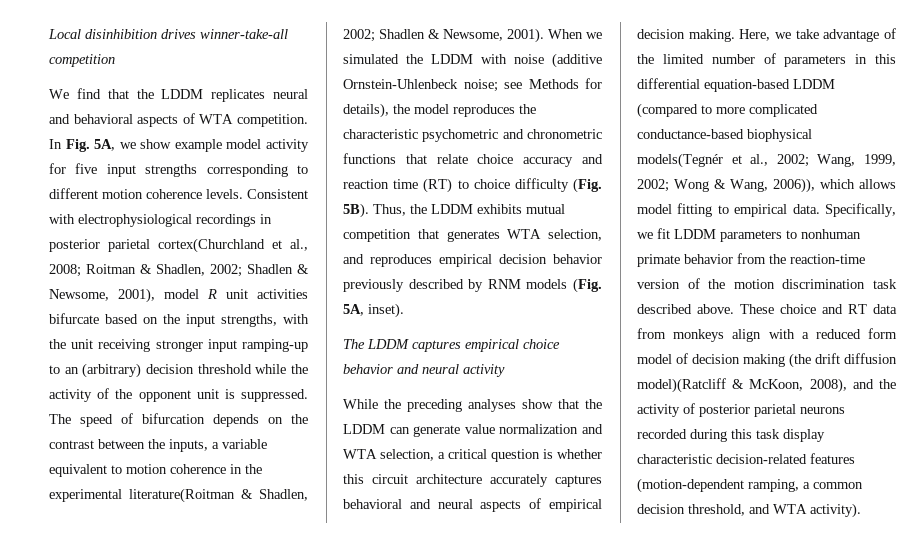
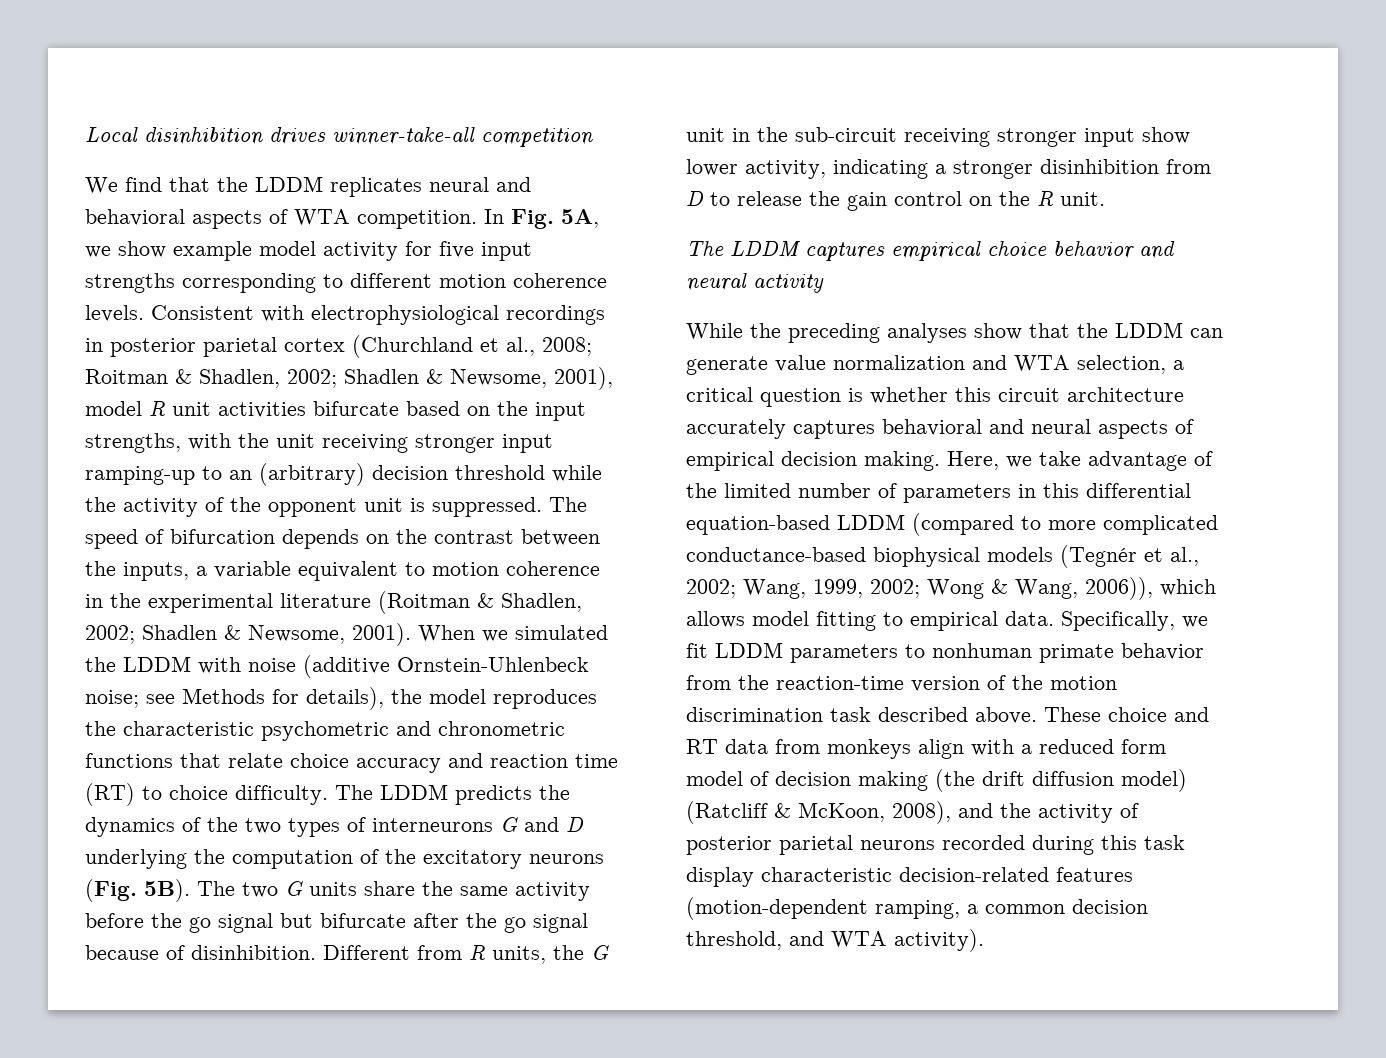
- Consistent with electrophysiological recordings in posterior parietal cortex(Churchland et al., 2008; Roitman & Shadlen, 2002; Shadlen & Newsome, 2001), model R unit activities bifurcate based on the input strengths, with the unit receiving stronger input ramping-up to an (arbitrary) decision threshold while the activity of the opponent unit is suppressed.
+ Consistent with electrophysiological recordings in posterior parietal cortex (Churchland et al., 2008; Roitman & Shadlen, 2002; Shadlen & Newsome, 2001), model R unit activities bifurcate based on the input strengths, with the unit receiving stronger input ramping-up to an (arbitrary) decision threshold while the activity of the opponent unit is suppressed.
- The speed of bifurcation depends on the contrast between the inputs, a variable equivalent to motion coherence in the experimental literature(Roitman & Shadlen, 2002; Shadlen & Newsome, 2001).
+ The speed of bifurcation depends on the contrast between the inputs, a variable equivalent to motion coherence in the experimental literature (Roitman & Shadlen, 2002; Shadlen & Newsome, 2001).
- When we simulated the LDDM with noise (additive Ornstein-Uhlenbeck noise; see Methods for details), the model reproduces the characteristic psychometric and chronometric functions that relate choice accuracy and reaction time (RT) to choice difficulty (Fig. 5B). Thus, the LDDM exhibits mutual competition that generates WTA selection, and reproduces empirical decision behavior previously described by RNM models (Fig. 5A, inset).
+ When we simulated the LDDM with noise (additive Ornstein-Uhlenbeck noise; see Methods for details), the model reproduces the characteristic psychometric and chronometric functions that relate choice accuracy and reaction time (RT) to choice difficulty. The LDDM predicts the dynamics of the two types of interneurons G and D underlying the computation of the excitatory neurons (Fig. 5B). The two G units share the same activity before the go signal but bifurcate after the go signal because of disinhibition. Different from R units, the G unit in the sub-circuit receiving stronger input show lower activity, indicating a stronger disinhibition from D to release the gain control on the R unit.
- Here, we take advantage of the limited number of parameters in this differential equation-based LDDM (compared to more complicated conductance-based biophysical models(Tegnér et al., 2002; Wang, 1999, 2002; Wong & Wang, 2006)), which allows model fitting to empirical data.
+ Here, we take advantage of the limited number of parameters in this differential equation-based LDDM (compared to more complicated conductance-based biophysical models (Tegnér et al., 2002; Wang, 1999, 2002; Wong & Wang, 2006)), which allows model fitting to empirical data.
- These choice and RT data from monkeys align with a reduced form model of decision making (the drift diffusion model)(Ratcliff & McKoon, 2008), and the activity of posterior parietal neurons recorded during this task display characteristic decision-related features (motion-dependent ramping, a common decision threshold, and WTA activity).
+ These choice and RT data from monkeys align with a reduced form model of decision making (the drift diffusion model) (Ratcliff & McKoon, 2008), and the activity of posterior parietal neurons recorded during this task display characteristic decision-related features (motion-dependent ramping, a common decision threshold, and WTA activity).

